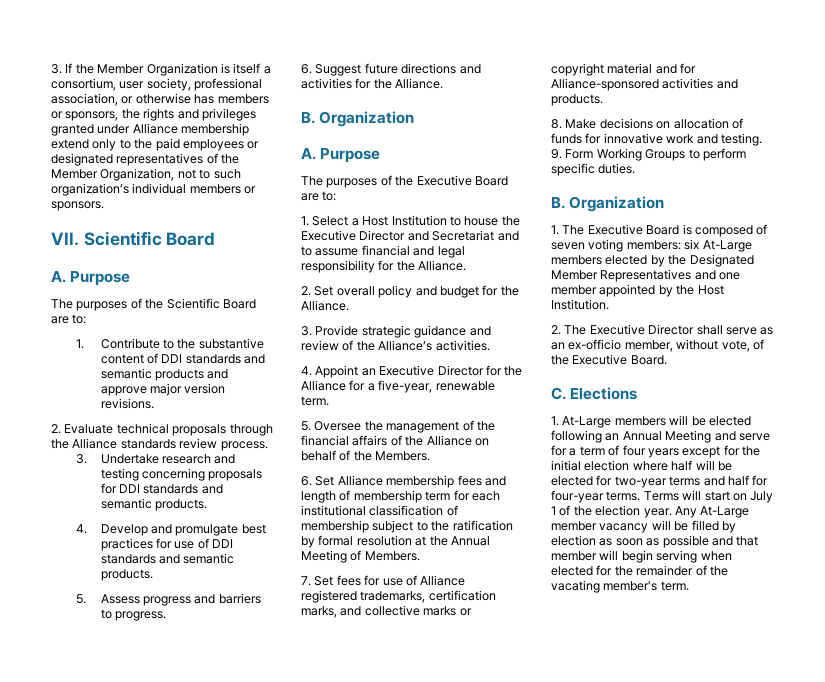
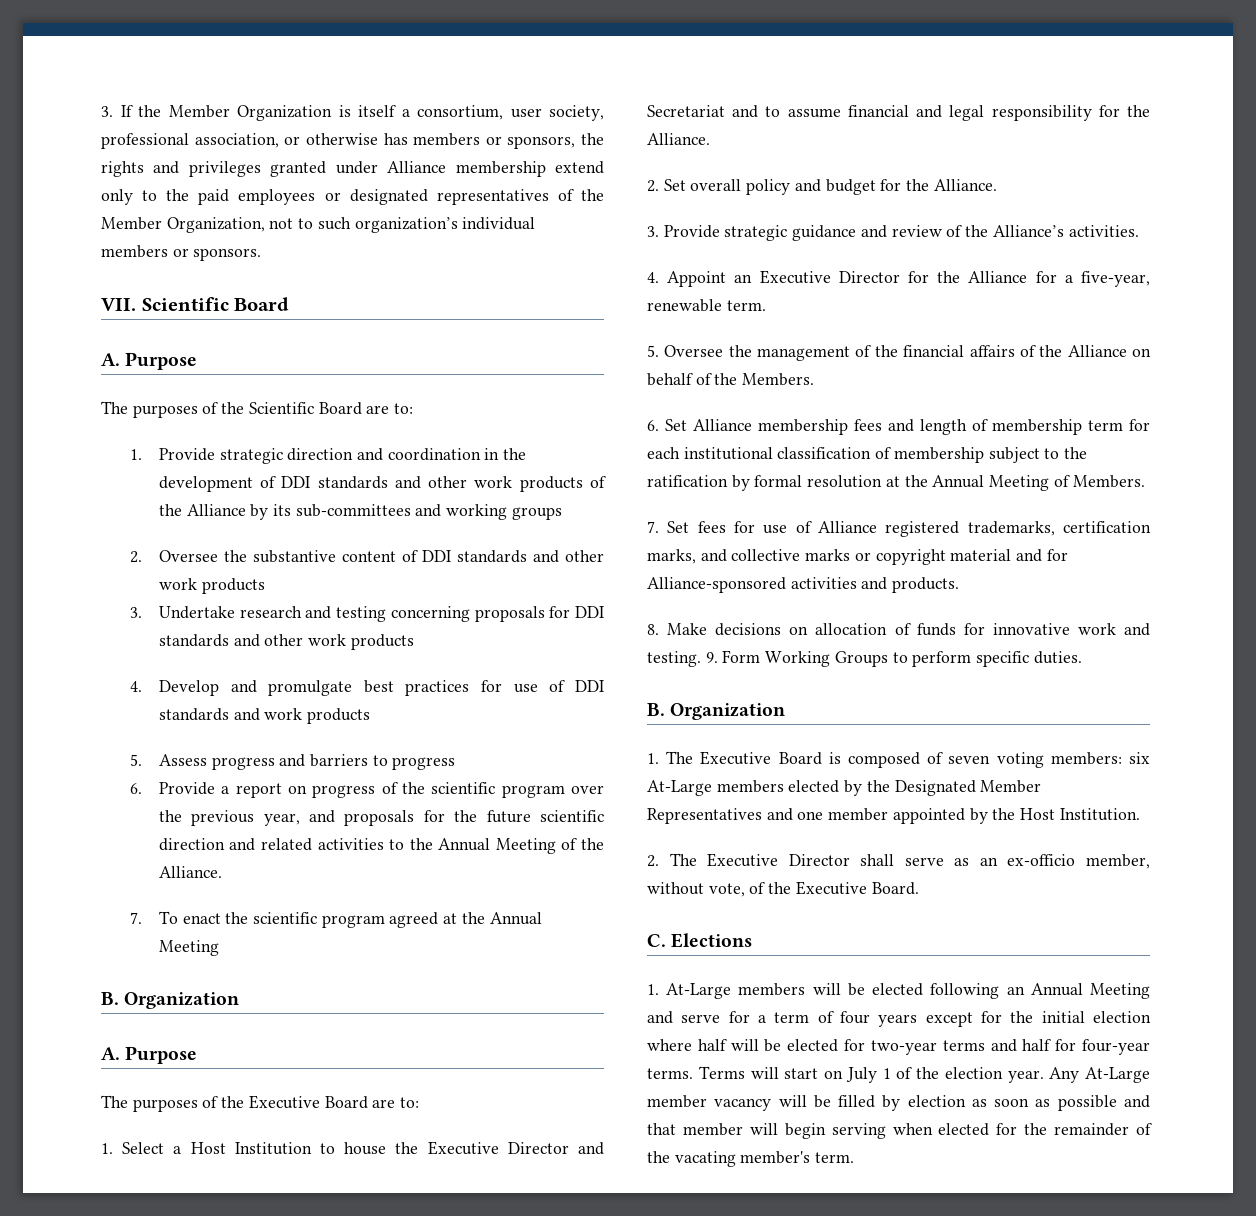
- 1. Contribute to the substantive content of DDI standards and semantic products and approve major version revisions.
- 2. Evaluate technical proposals through the Alliance standards review process.
+ 1. Provide strategic direction and coordination in the development of DDI standards and other work products of the Alliance by its sub-committees and working groups
+ 2. Oversee the substantive content of DDI standards and other work products
- 3. Undertake research and testing concerning proposals for DDI standards and semantic products.
+ 3. Undertake research and testing concerning proposals for DDI standards and other work products
- 4. Develop and promulgate best practices for use of DDI standards and semantic products.
+ 4. Develop and promulgate best practices for use of DDI standards and work products
- 5. Assess progress and barriers to progress.
- 6. Suggest future directions and activities for the Alliance.
+ 5. Assess progress and barriers to progress
+ 6. Provide a report on progress of the scientific program over the previous year, and proposals for the future scientific direction and related activities to the Annual Meeting of the Alliance.
+ 7. To enact the scientific program agreed at the Annual Meeting

